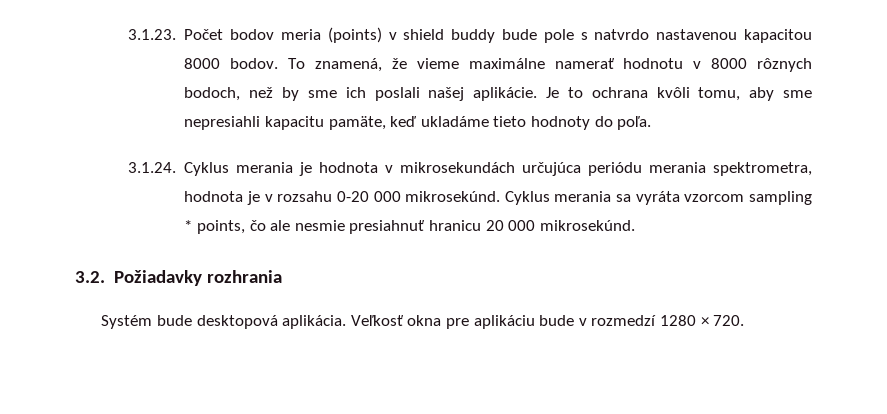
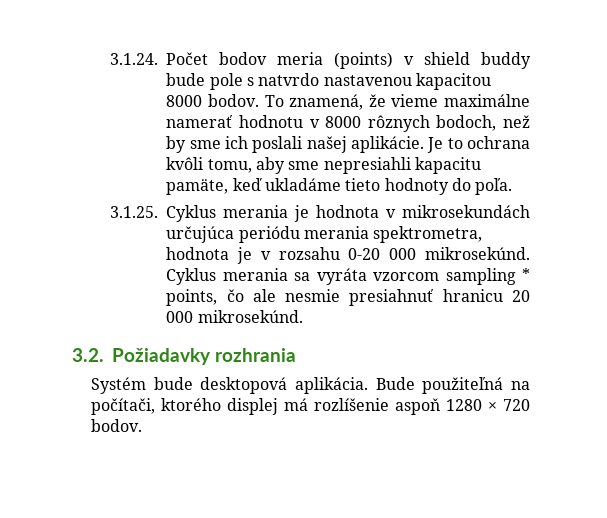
- 3.1.23. Počet bodov meria (points) v shield buddy bude pole s natvrdo nastavenou kapacitou 8000 bodov.
+ 3.1.24. Počet bodov meria (points) v shield buddy bude pole s natvrdo nastavenou kapacitou 8000 bodov.
- 3.1.24. Cyklus merania je hodnota v mikrosekundách určujúca periódu merania spektrometra, hodnota je v rozsahu 0-20 000 mikrosekúnd.
+ 3.1.25. Cyklus merania je hodnota v mikrosekundách určujúca periódu merania spektrometra, hodnota je v rozsahu 0-20 000 mikrosekúnd.
- Veľkosť okna pre aplikáciu bude v rozmedzí 1280 × 720.
+ Bude použiteľná na počítači, ktorého displej má rozlíšenie aspoň 1280 × 720 bodov.

